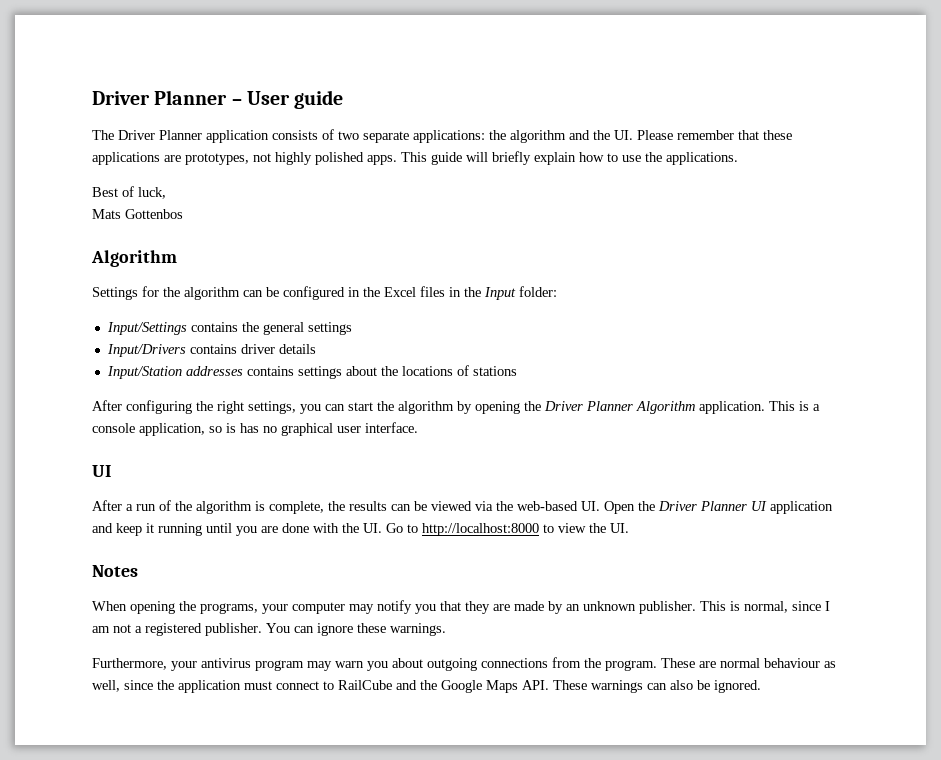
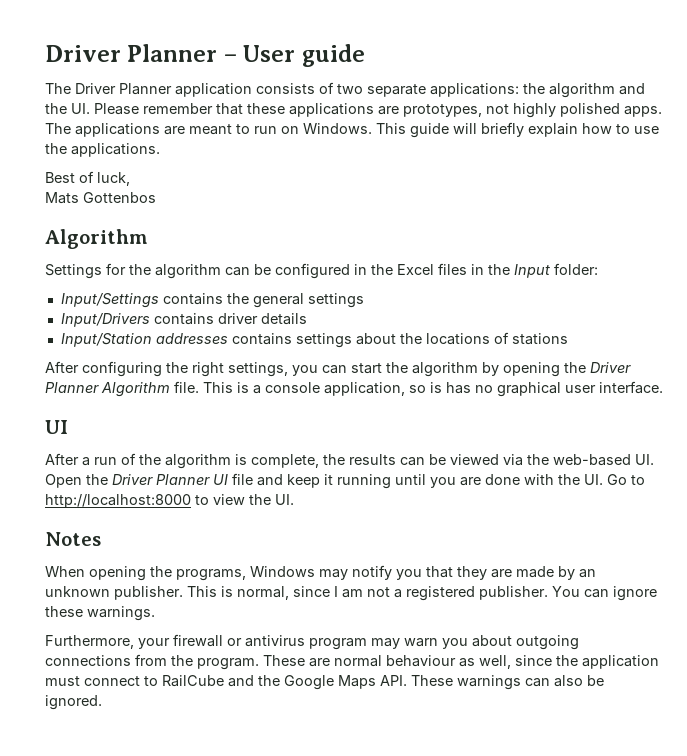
+ The applications are meant to run on Windows.
- After configuring the right settings, you can start the algorithm by opening the Driver Planner Algorithm application.
+ After configuring the right settings, you can start the algorithm by opening the Driver Planner Algorithm file.
- After a run of the algorithm is complete, the results can be viewed via the web-based UI. Open the Driver Planner UI application and keep it running until you are done with the UI. Go to http://localhost:8000 to view the UI.
+ After a run of the algorithm is complete, the results can be viewed via the web-based UI. Open the Driver Planner UI file and keep it running until you are done with the UI. Go to http://localhost:8000 to view the UI.
- When opening the programs, your computer may notify you that they are made by an unknown publisher.
+ When opening the programs, Windows may notify you that they are made by an unknown publisher.
- Furthermore, your antivirus program may warn you about outgoing connections from the program.
+ Furthermore, your firewall or antivirus program may warn you about outgoing connections from the program.

